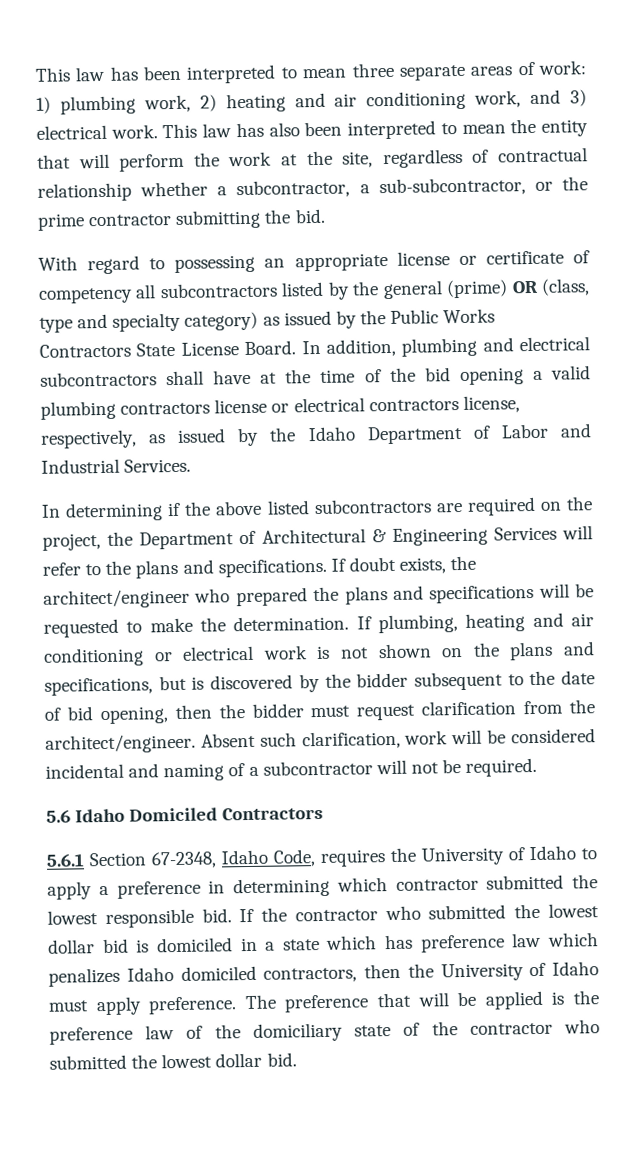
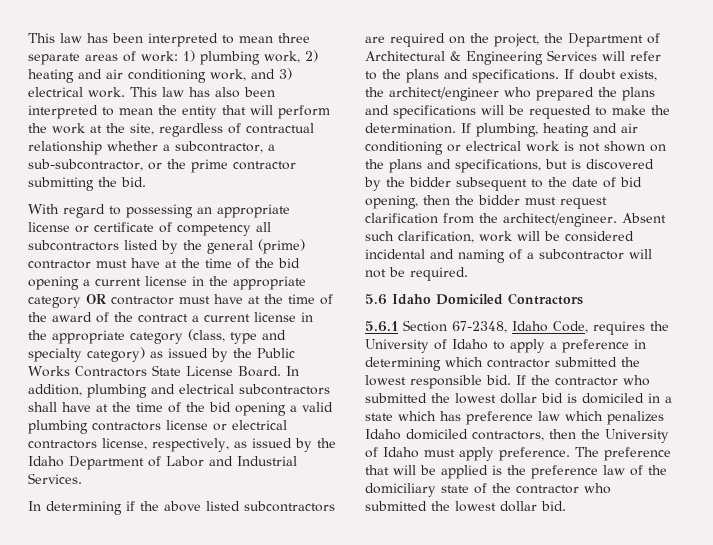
- With regard to possessing an appropriate license or certificate of competency all subcontractors listed by the general (prime) OR (class, type and specialty category) as issued by the Public Works Contractors State License Board.
+ With regard to possessing an appropriate license or certificate of competency all subcontractors listed by the general (prime) contractor must have at the time of the bid opening a current license in the appropriate category OR contractor must have at the time of the award of the contract a current license in the appropriate category (class, type and specialty category) as issued by the Public Works Contractors State License Board.

